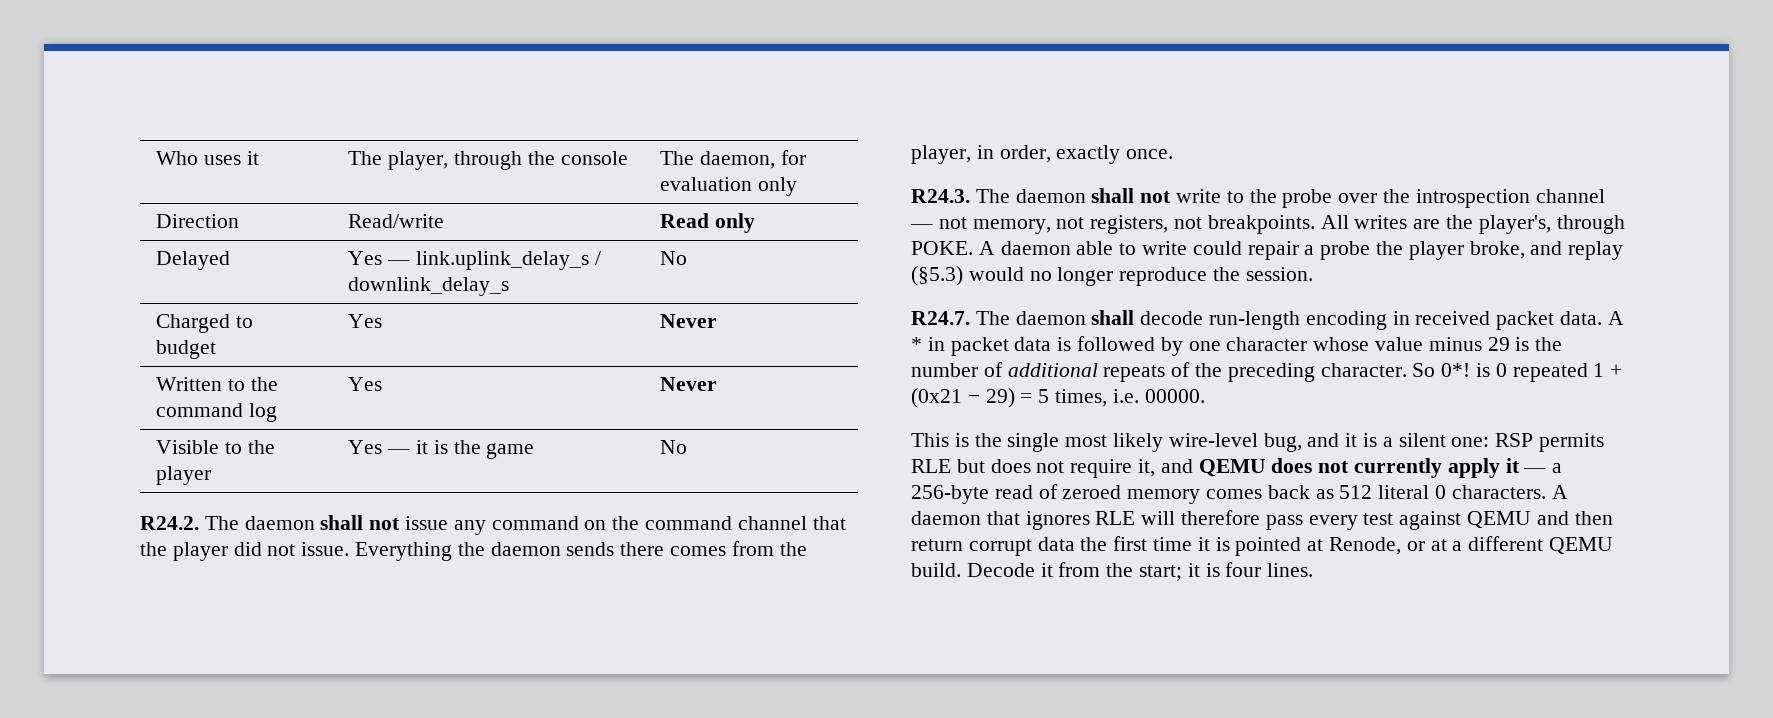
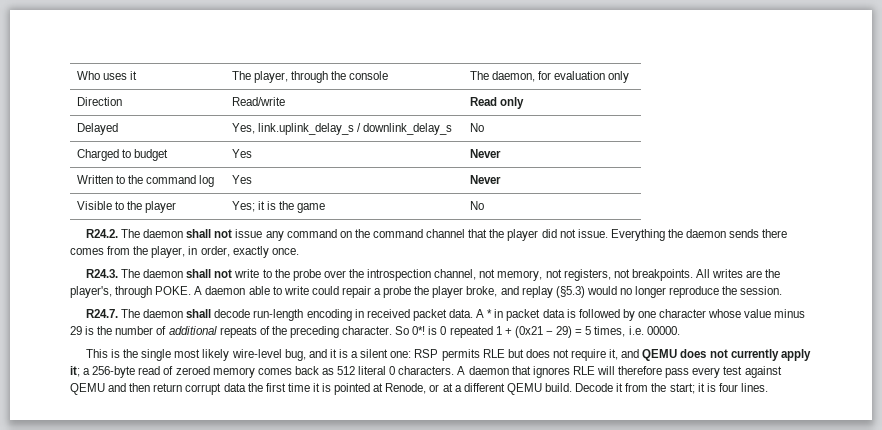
- Delayed | Yes — link.uplink_delay_s / downlink_delay_s | No
+ Delayed | Yes, link.uplink_delay_s / downlink_delay_s | No
- Visible to the player | Yes — it is the game | No
+ Visible to the player | Yes; it is the game | No
- R24.3. The daemon shall not write to the probe over the introspection channel — not memory, not registers, not breakpoints.
+ R24.3. The daemon shall not write to the probe over the introspection channel, not memory, not registers, not breakpoints.
- This is the single most likely wire-level bug, and it is a silent one: RSP permits RLE but does not require it, and QEMU does not currently apply it — a 256-byte read of zeroed memory comes back as 512 literal 0 characters.
+ This is the single most likely wire-level bug, and it is a silent one: RSP permits RLE but does not require it, and QEMU does not currently apply it; a 256-byte read of zeroed memory comes back as 512 literal 0 characters.

